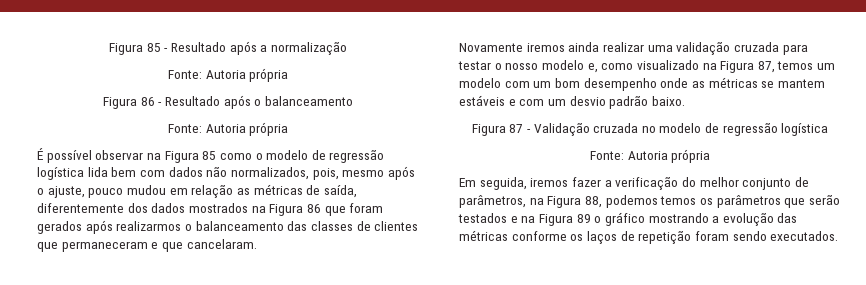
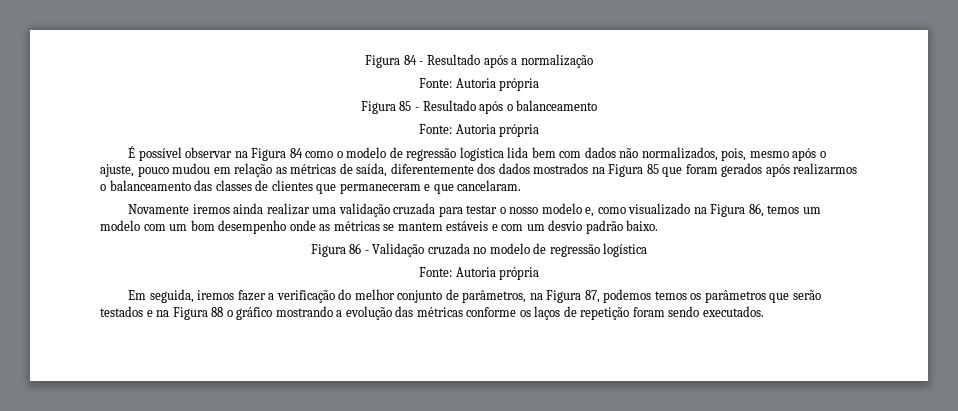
- Figura 85 - Resultado após a normalização
+ Figura 84 - Resultado após a normalização
- Figura 86 - Resultado após o balanceamento
+ Figura 85 - Resultado após o balanceamento
- É possível observar na Figura 85 como o modelo de regressão logística lida bem com dados não normalizados, pois, mesmo após o ajuste, pouco mudou em relação as métricas de saída, diferentemente dos dados mostrados na Figura 86 que foram gerados após realizarmos o balanceamento das classes de clientes que permaneceram e que cancelaram.
+ É possível observar na Figura 84 como o modelo de regressão logística lida bem com dados não normalizados, pois, mesmo após o ajuste, pouco mudou em relação as métricas de saída, diferentemente dos dados mostrados na Figura 85 que foram gerados após realizarmos o balanceamento das classes de clientes que permaneceram e que cancelaram.
- Novamente iremos ainda realizar uma validação cruzada para testar o nosso modelo e, como visualizado na Figura 87, temos um modelo com um bom desempenho onde as métricas se mantem estáveis e com um desvio padrão baixo.
+ Novamente iremos ainda realizar uma validação cruzada para testar o nosso modelo e, como visualizado na Figura 86, temos um modelo com um bom desempenho onde as métricas se mantem estáveis e com um desvio padrão baixo.
- Figura 87 - Validação cruzada no modelo de regressão logística
+ Figura 86 - Validação cruzada no modelo de regressão logística
- Em seguida, iremos fazer a verificação do melhor conjunto de parâmetros, na Figura 88, podemos temos os parâmetros que serão testados e na Figura 89 o gráfico mostrando a evolução das métricas conforme os laços de repetição foram sendo executados.
+ Em seguida, iremos fazer a verificação do melhor conjunto de parâmetros, na Figura 87, podemos temos os parâmetros que serão testados e na Figura 88 o gráfico mostrando a evolução das métricas conforme os laços de repetição foram sendo executados.

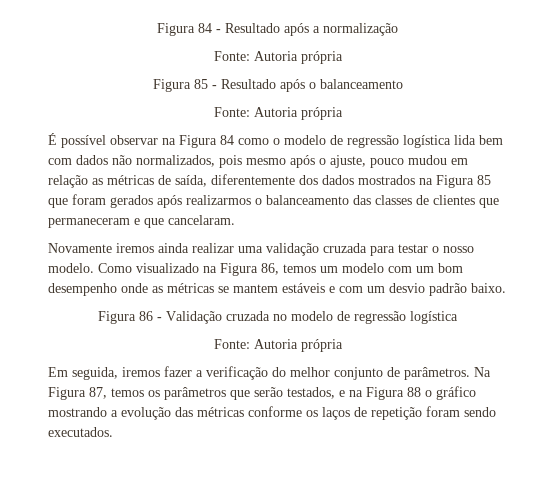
- É possível observar na Figura 84 como o modelo de regressão logística lida bem com dados não normalizados, pois, mesmo após o ajuste, pouco mudou em relação as métricas de saída, diferentemente dos dados mostrados na Figura 85 que foram gerados após realizarmos o balanceamento das classes de clientes que permaneceram e que cancelaram.
+ É possível observar na Figura 84 como o modelo de regressão logística lida bem com dados não normalizados, pois mesmo após o ajuste, pouco mudou em relação as métricas de saída, diferentemente dos dados mostrados na Figura 85 que foram gerados após realizarmos o balanceamento das classes de clientes que permaneceram e que cancelaram.
- Novamente iremos ainda realizar uma validação cruzada para testar o nosso modelo e, como visualizado na Figura 86, temos um modelo com um bom desempenho onde as métricas se mantem estáveis e com um desvio padrão baixo.
+ Novamente iremos ainda realizar uma validação cruzada para testar o nosso modelo. Como visualizado na Figura 86, temos um modelo com um bom desempenho onde as métricas se mantem estáveis e com um desvio padrão baixo.
- Em seguida, iremos fazer a verificação do melhor conjunto de parâmetros, na Figura 87, podemos temos os parâmetros que serão testados e na Figura 88 o gráfico mostrando a evolução das métricas conforme os laços de repetição foram sendo executados.
+ Em seguida, iremos fazer a verificação do melhor conjunto de parâmetros. Na Figura 87, temos os parâmetros que serão testados, e na Figura 88 o gráfico mostrando a evolução das métricas conforme os laços de repetição foram sendo executados.

